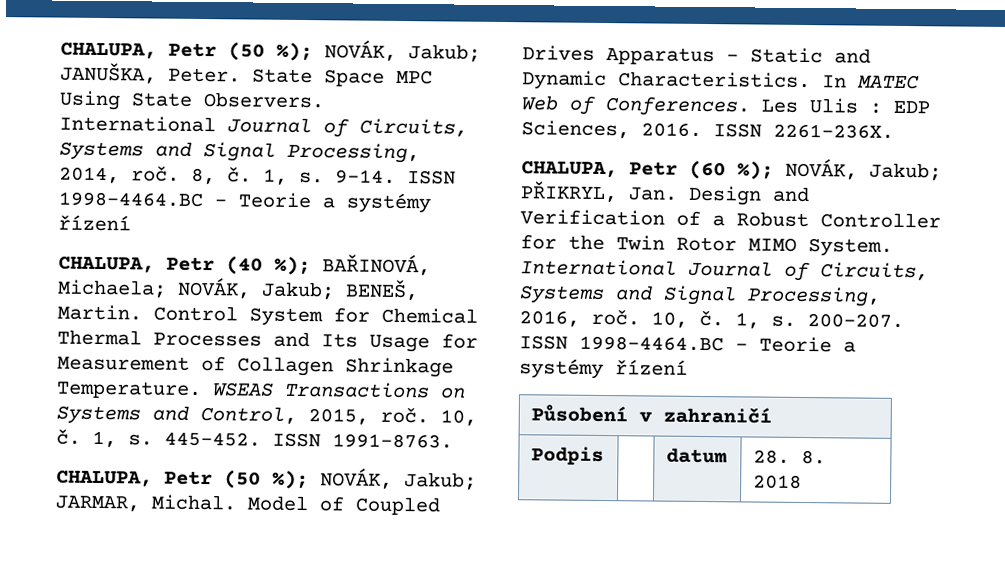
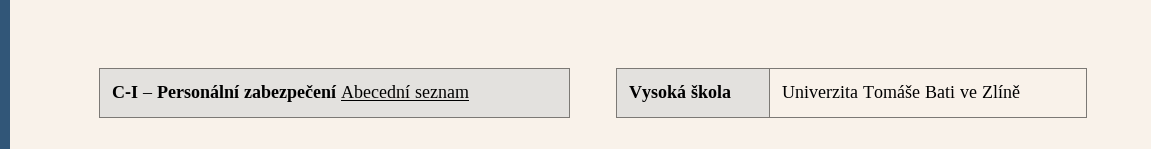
- CHALUPA, Petr (50 %); NOVÁK, Jakub; JANUŠKA, Peter. State Space MPC Using State Observers. International Journal of Circuits, Systems and Signal Processing, 2014, roč. 8, č. 1, s. 9-14. ISSN 1998-4464.BC - Teorie a systémy řízení
- CHALUPA, Petr (40 %); BAŘINOVÁ, Michaela; NOVÁK, Jakub; BENEŠ, Martin. Control System for Chemical Thermal Processes and Its Usage for Measurement of Collagen Shrinkage Temperature. WSEAS Transactions on Systems and Control, 2015, roč. 10, č. 1, s. 445-452. ISSN 1991-8763.
- CHALUPA, Petr (50 %); NOVÁK, Jakub; JARMAR, Michal. Model of Coupled Drives Apparatus – Static and Dynamic Characteristics. In MATEC Web of Conferences. Les Ulis : EDP Sciences, 2016. ISSN 2261-236X.
- CHALUPA, Petr (60 %); NOVÁK, Jakub; PŘIKRYL, Jan. Design and Verification of a Robust Controller for the Twin Rotor MIMO System. International Journal of Circuits, Systems and Signal Processing, 2016, roč. 10, č. 1, s. 200-207. ISSN 1998-4464.BC - Teorie a systémy řízení
- Působení v zahraničí
- Podpis | | datum | 28. 8. 2018
+ C-I – Personální zabezpečení Abecední seznam
+ Vysoká škola | Univerzita Tomáše Bati ve Zlíně

